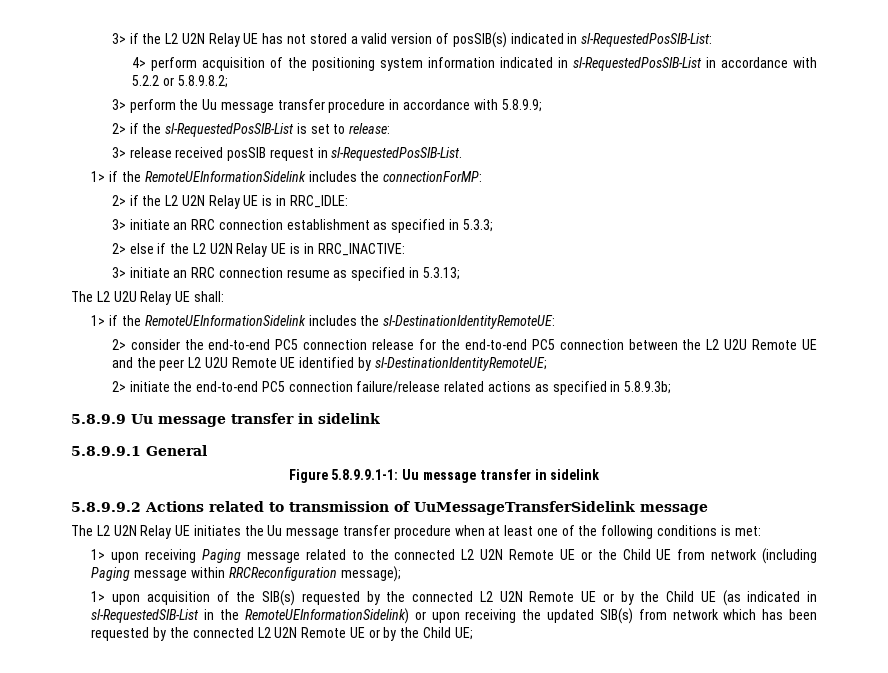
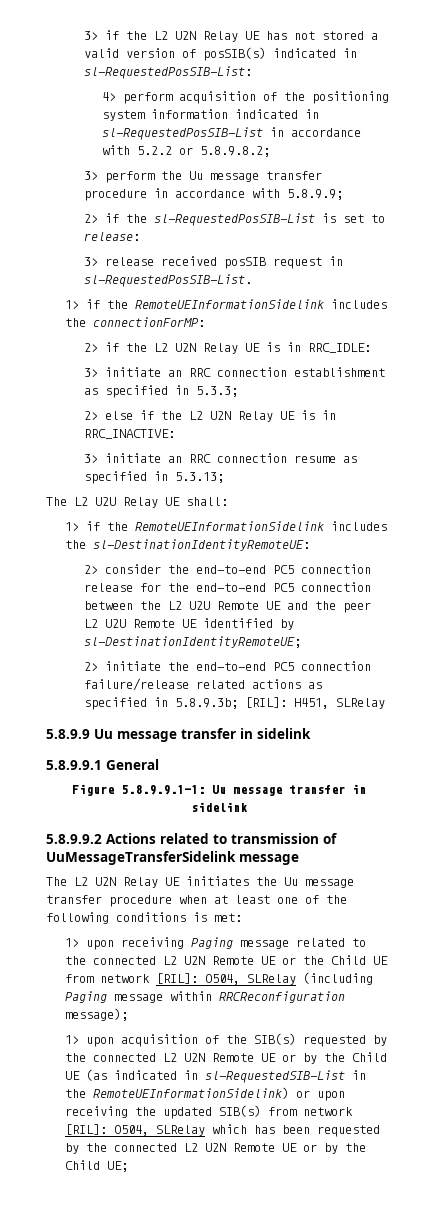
- 2> initiate the end-to-end PC5 connection failure/release related actions as specified in 5.8.9.3b;
+ 2> initiate the end-to-end PC5 connection failure/release related actions as specified in 5.8.9.3b; [RIL]: H451, SLRelay
- 1> upon receiving Paging message related to the connected L2 U2N Remote UE or the Child UE from network (including Paging message within RRCReconfiguration message);
+ 1> upon receiving Paging message related to the connected L2 U2N Remote UE or the Child UE from network [RIL]: O504, SLRelay (including Paging message within RRCReconfiguration message);
- 1> upon acquisition of the SIB(s) requested by the connected L2 U2N Remote UE or by the Child UE (as indicated in sl-RequestedSIB-List in the RemoteUEInformationSidelink) or upon receiving the updated SIB(s) from network which has been requested by the connected L2 U2N Remote UE or by the Child UE;
+ 1> upon acquisition of the SIB(s) requested by the connected L2 U2N Remote UE or by the Child UE (as indicated in sl-RequestedSIB-List in the RemoteUEInformationSidelink) or upon receiving the updated SIB(s) from network [RIL]: O504, SLRelay which has been requested by the connected L2 U2N Remote UE or by the Child UE;

